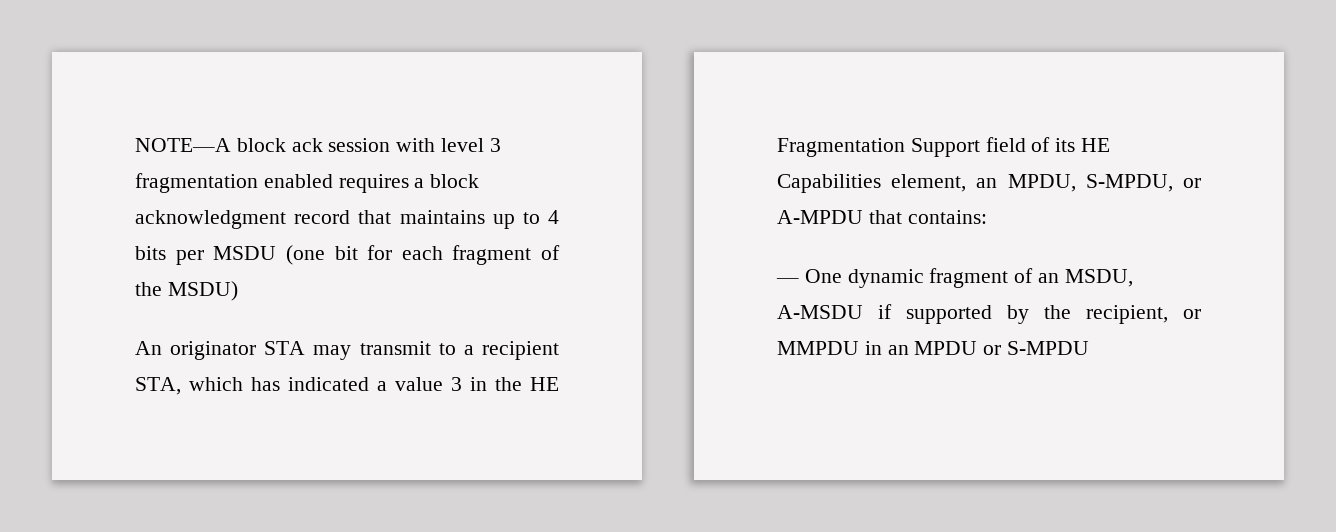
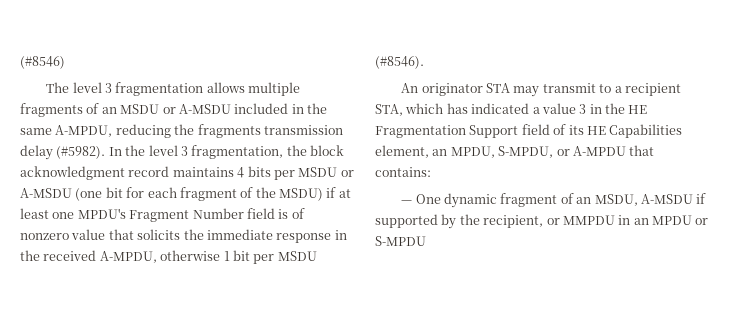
- NOTE—A block ack session with level 3 fragmentation enabled requires a block acknowledgment record that maintains up to 4 bits per MSDU (one bit for each fragment of the MSDU)
+ (#8546)
+ The level 3 fragmentation allows multiple fragments of an MSDU or A-MSDU included in the same A-MPDU, reducing the fragments transmission delay (#5982). In the level 3 fragmentation, the block acknowledgment record maintains 4 bits per MSDU or A-MSDU (one bit for each fragment of the MSDU) if at least one MPDU's Fragment Number field is of nonzero value that solicits the immediate response in the received A-MPDU, otherwise 1 bit per MSDU (#8546).

